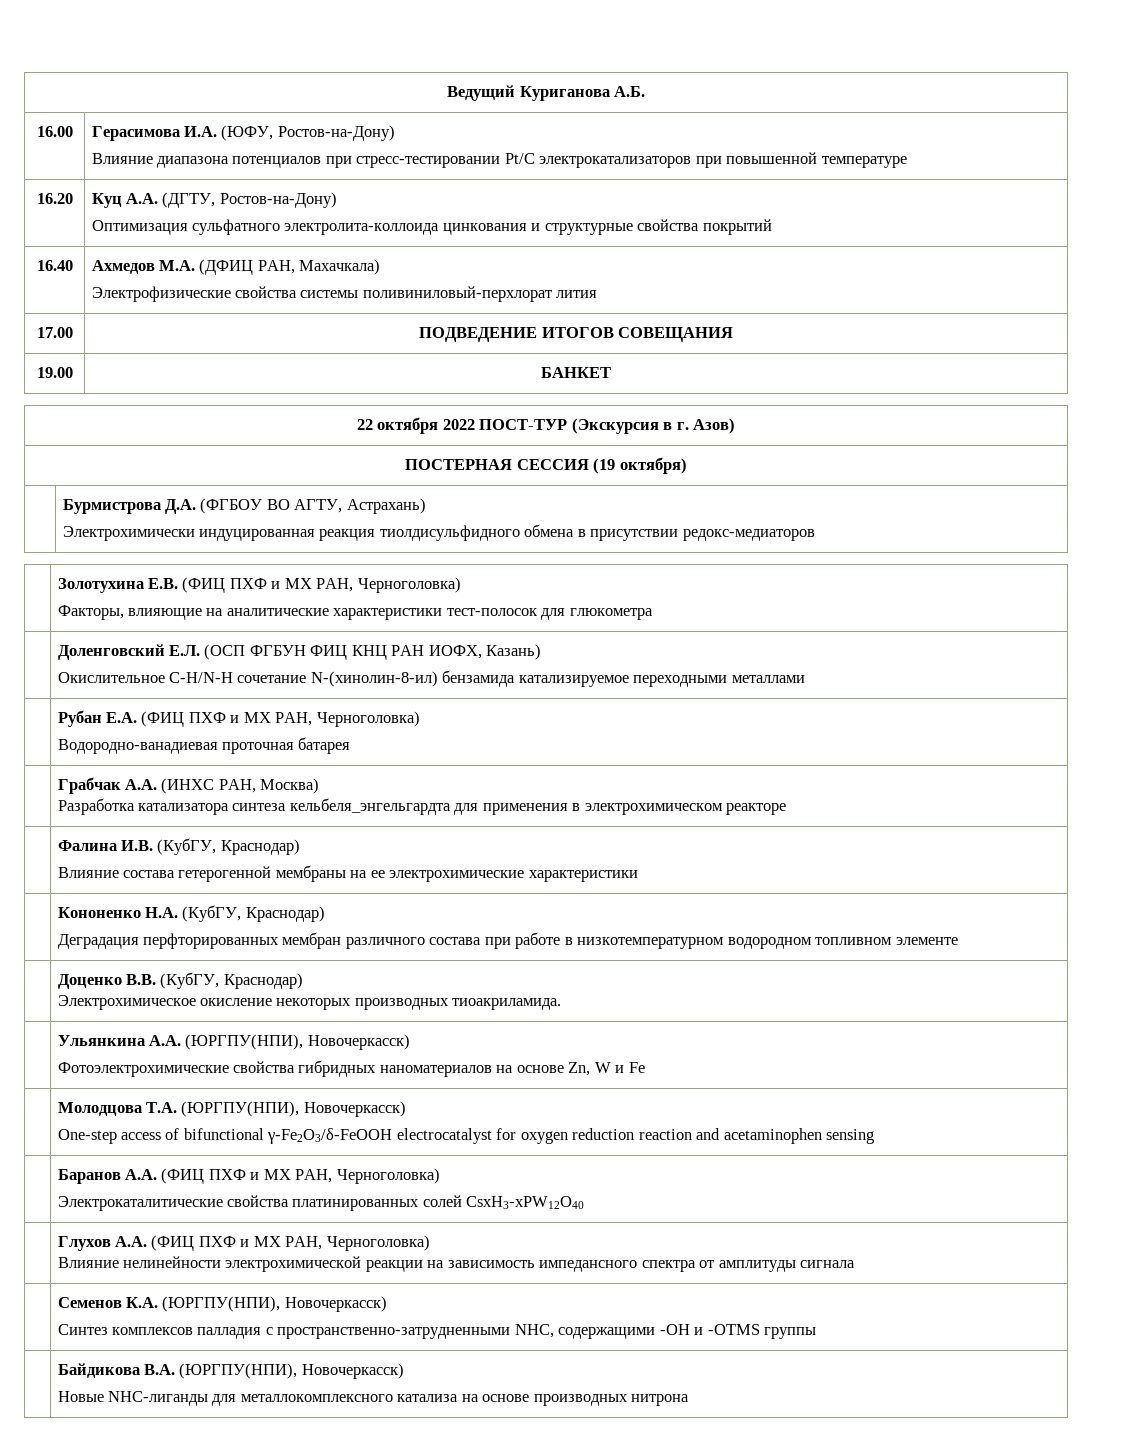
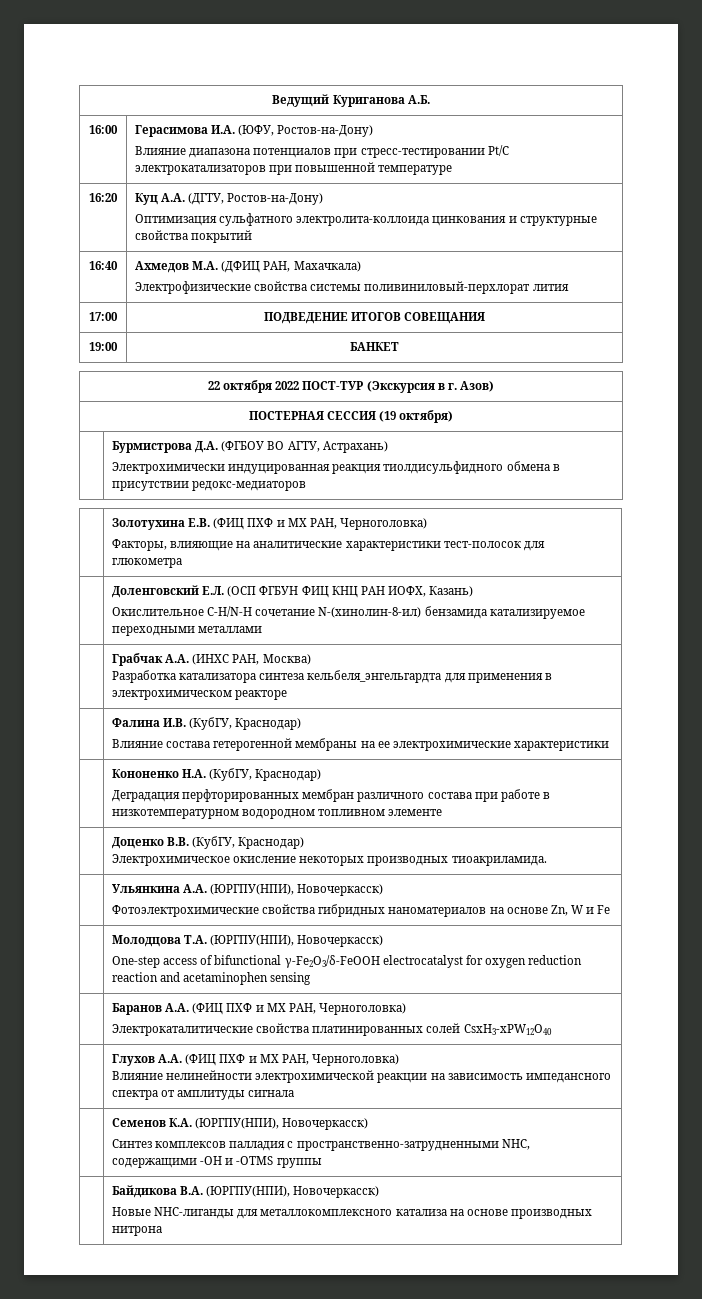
- 16.00 | Герасимова И.А. (ЮФУ, Ростов-на-Дону)
+ 16:00 | Герасимова И.А. (ЮФУ, Ростов-на-Дону)
- 16.20 | Куц А.А. (ДГТУ, Ростов-на-Дону)
+ 16:20 | Куц А.А. (ДГТУ, Ростов-на-Дону)
- 16.40 | Ахмедов М.А. (ДФИЦ РАН, Махачкала)
+ 16:40 | Ахмедов М.А. (ДФИЦ РАН, Махачкала)
- 17.00 | ПОДВЕДЕНИЕ ИТОГОВ СОВЕЩАНИЯ
+ 17:00 | ПОДВЕДЕНИЕ ИТОГОВ СОВЕЩАНИЯ
- 19.00 | БАНКЕТ
+ 19:00 | БАНКЕТ
- | Рубан Е.А. (ФИЦ ПХФ и МХ РАН, Черноголовка)
- Водородно-ванадиевая проточная батарея

